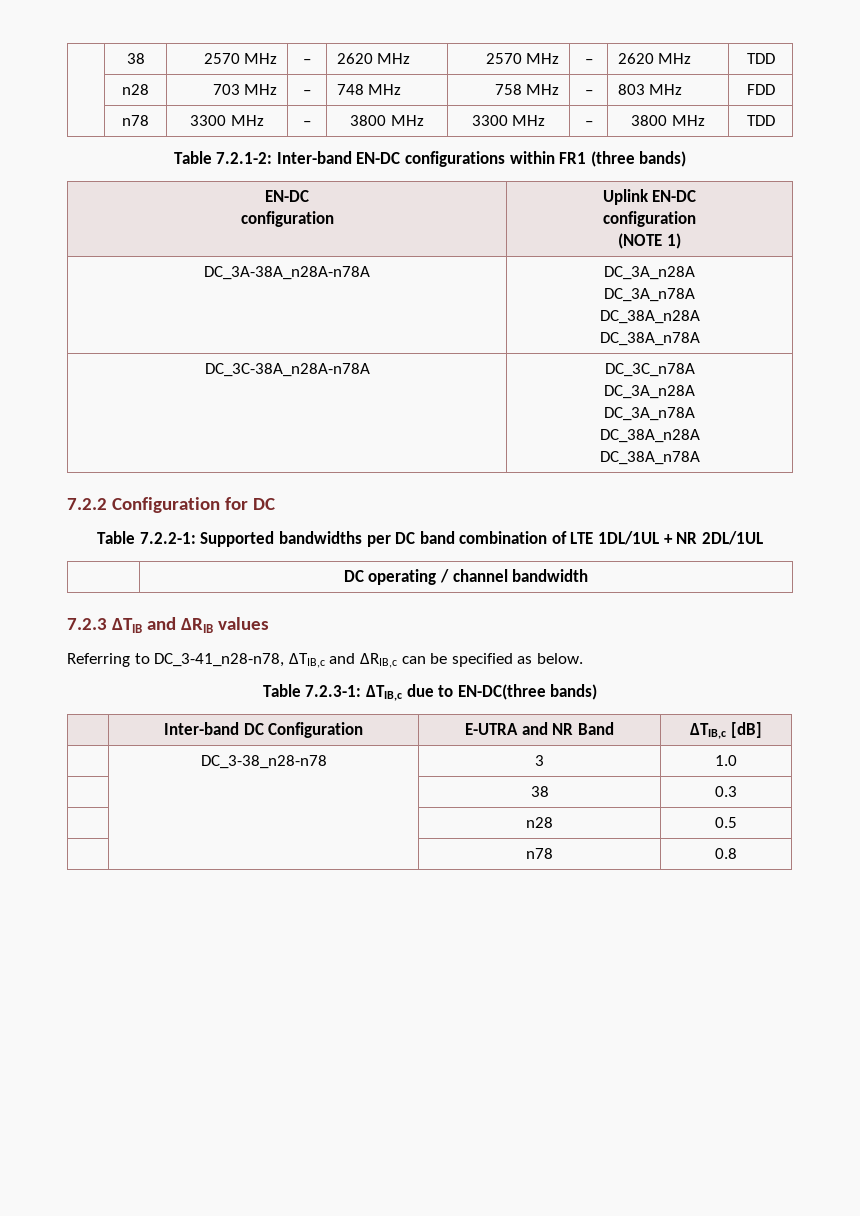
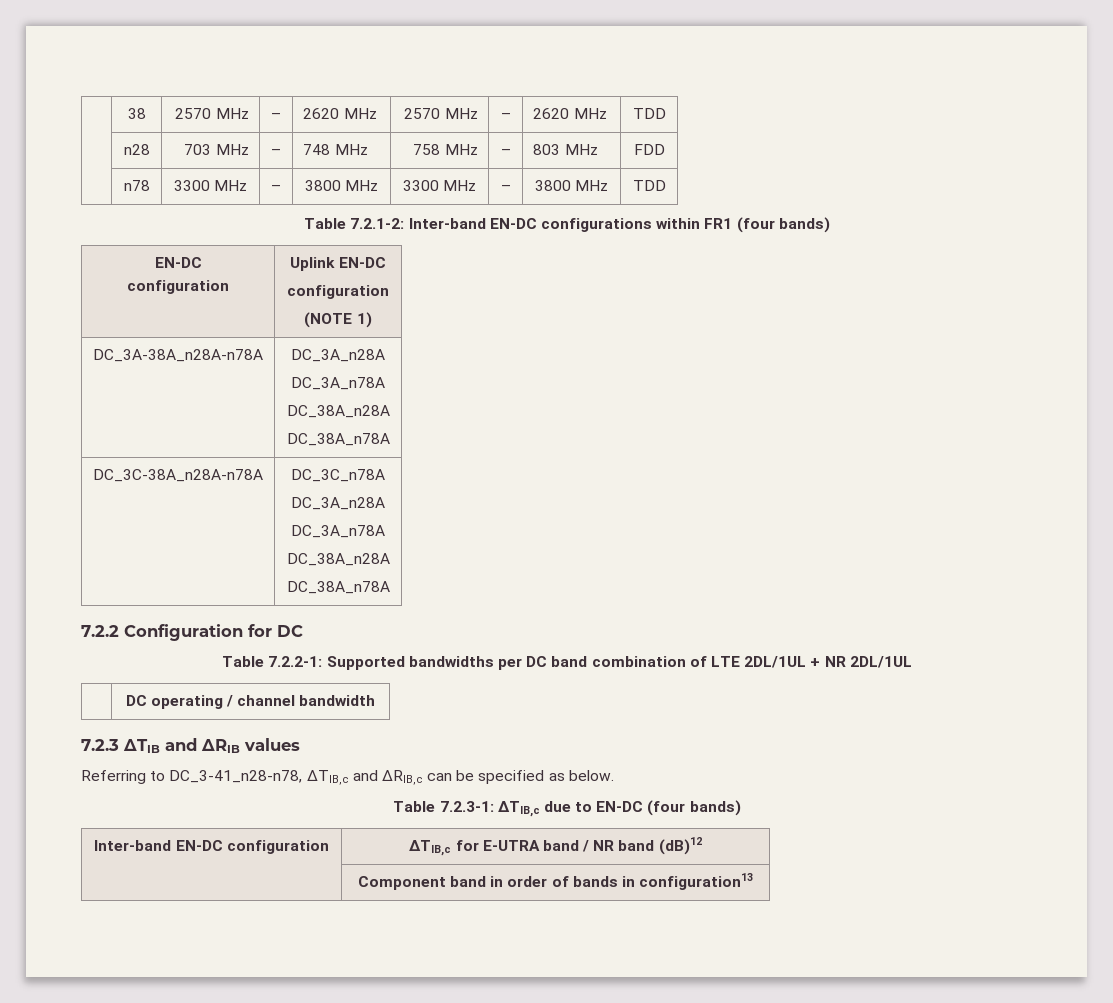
- Table 7.2.1-2: Inter-band EN-DC configurations within FR1 (three bands)
+ Table 7.2.1-2: Inter-band EN-DC configurations within FR1 (four bands)
- Table 7.2.2-1: Supported bandwidths per DC band combination of LTE 1DL/1UL + NR 2DL/1UL
+ Table 7.2.2-1: Supported bandwidths per DC band combination of LTE 2DL/1UL + NR 2DL/1UL
- Table 7.2.3-1: ΔTIB,c due to EN-DC(three bands)
- | Inter-band DC Configuration | E-UTRA and NR Band | ΔTIB,c [dB]
- | DC_3-38_n28-n78 | 3 | 1.0
- | | 38 | 0.3
- | | n28 | 0.5
- | | n78 | 0.8
+ Table 7.2.3-1: ΔTIB,c due to EN-DC (four bands)
+ Inter-band EN-DC configuration | ΔTIB,c for E-UTRA band / NR band (dB)12
+ | Component band in order of bands in configuration13

